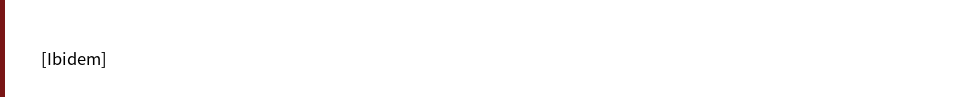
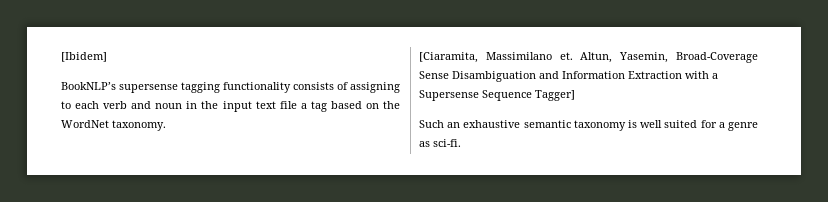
+ BookNLP’s supersense tagging functionality consists of assigning to each verb and noun in the input text file a tag based on the WordNet taxonomy.
+ [Ciaramita, Massimilano et. Altun, Yasemin, Broad-Coverage Sense Disambiguation and Information Extraction with a Supersense Sequence Tagger]
+ Such an exhaustive semantic taxonomy is well suited for a genre as sci-fi.

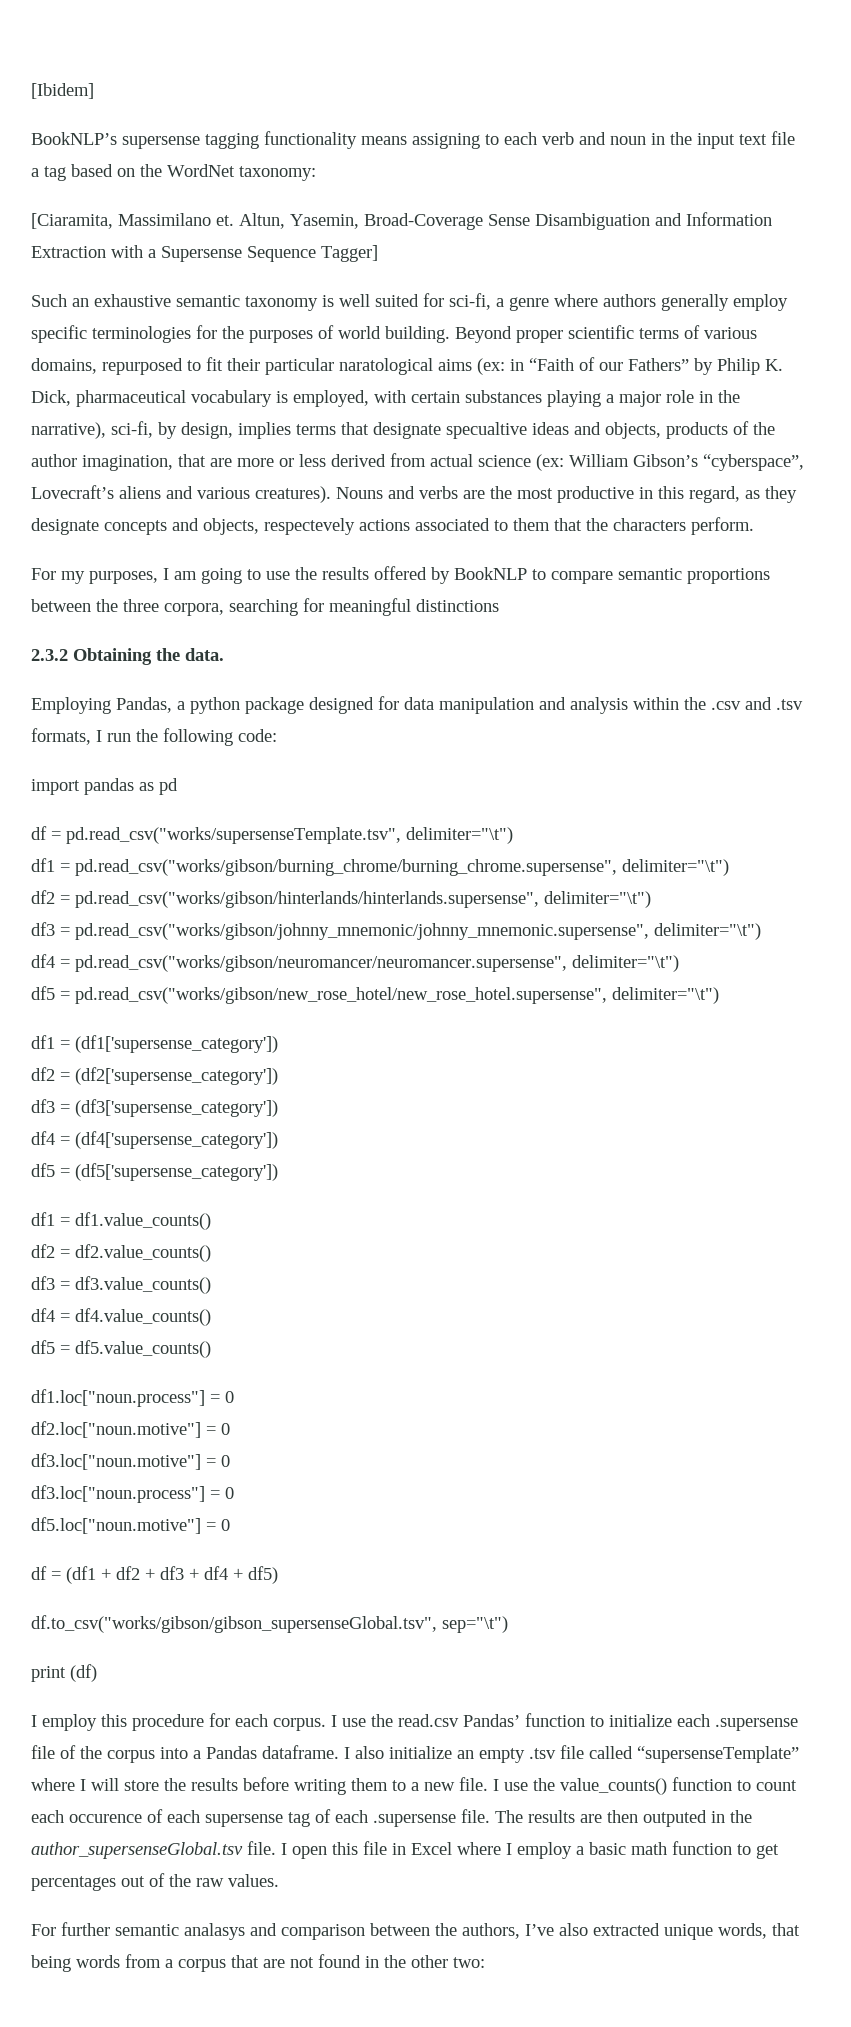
- BookNLP’s supersense tagging functionality consists of assigning to each verb and noun in the input text file a tag based on the WordNet taxonomy.
+ BookNLP’s supersense tagging functionality means assigning to each verb and noun in the input text file a tag based on the WordNet taxonomy:
- Such an exhaustive semantic taxonomy is well suited for a genre as sci-fi.
+ Such an exhaustive semantic taxonomy is well suited for sci-fi, a genre where authors generally employ specific terminologies for the purposes of world building. Beyond proper scientific terms of various domains, repurposed to fit their particular naratological aims (ex: in “Faith of our Fathers” by Philip K. Dick, pharmaceutical vocabulary is employed, with certain substances playing a major role in the narrative), sci-fi, by design, implies terms that designate specualtive ideas and objects, products of the author imagination, that are more or less derived from actual science (ex: William Gibson’s “cyberspace”, Lovecraft’s aliens and various creatures). Nouns and verbs are the most productive in this regard, as they designate concepts and objects, respectevely actions associated to them that the characters perform.
+ For my purposes, I am going to use the results offered by BookNLP to compare semantic proportions between the three corpora, searching for meaningful distinctions
+ 2.3.2 Obtaining the data.
+ Employing Pandas, a python package designed for data manipulation and analysis within the .csv and .tsv formats, I run the following code:
+ import pandas as pd
+ df = pd.read_csv("works/supersenseTemplate.tsv", delimiter="\t")
+ df1 = pd.read_csv("works/gibson/burning_chrome/burning_chrome.supersense", delimiter="\t")
+ df2 = pd.read_csv("works/gibson/hinterlands/hinterlands.supersense", delimiter="\t")
+ df3 = pd.read_csv("works/gibson/johnny_mnemonic/johnny_mnemonic.supersense", delimiter="\t")
+ df4 = pd.read_csv("works/gibson/neuromancer/neuromancer.supersense", delimiter="\t")
+ df5 = pd.read_csv("works/gibson/new_rose_hotel/new_rose_hotel.supersense", delimiter="\t")
+ df1 = (df1['supersense_category'])
+ df2 = (df2['supersense_category'])
+ df3 = (df3['supersense_category'])
+ df4 = (df4['supersense_category'])
+ df5 = (df5['supersense_category'])
+ df1 = df1.value_counts()
+ df2 = df2.value_counts()
+ df3 = df3.value_counts()
+ df4 = df4.value_counts()
+ df5 = df5.value_counts()
+ df1.loc["noun.process"] = 0
+ df2.loc["noun.motive"] = 0
+ df3.loc["noun.motive"] = 0
+ df3.loc["noun.process"] = 0
+ df5.loc["noun.motive"] = 0
+ df = (df1 + df2 + df3 + df4 + df5)
+ df.to_csv("works/gibson/gibson_supersenseGlobal.tsv", sep="\t")
+ print (df)
+ I employ this procedure for each corpus. I use the read.csv Pandas’ function to initialize each .supersense file of the corpus into a Pandas dataframe. I also initialize an empty .tsv file called “supersenseTemplate” where I will store the results before writing them to a new file. I use the value_counts() function to count each occurence of each supersense tag of each .supersense file. The results are then outputed in the author_supersenseGlobal.tsv file. I open this file in Excel where I employ a basic math function to get percentages out of the raw values.
+ For further semantic analasys and comparison between the authors, I’ve also extracted unique words, that being words from a corpus that are not found in the other two:

